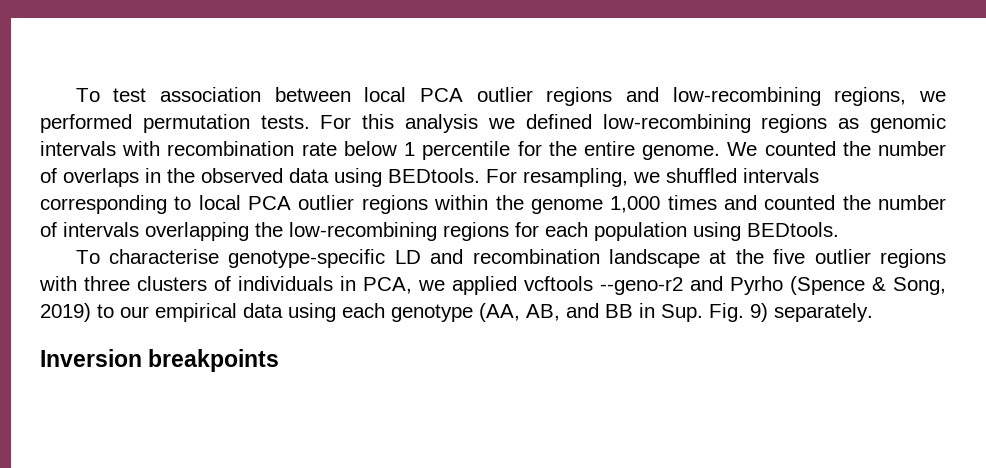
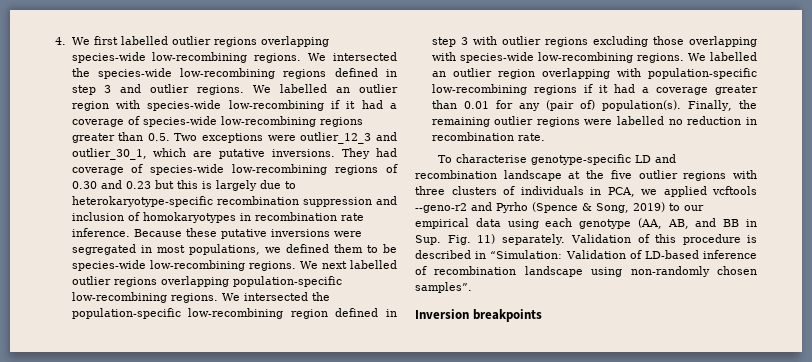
- To test association between local PCA outlier regions and low-recombining regions, we performed permutation tests. For this analysis we defined low-recombining regions as genomic intervals with recombination rate below 1 percentile for the entire genome. We counted the number of overlaps in the observed data using BEDtools. For resampling, we shuffled intervals corresponding to local PCA outlier regions within the genome 1,000 times and counted the number of intervals overlapping the low-recombining regions for each population using BEDtools.
+ 4. We first labelled outlier regions overlapping species-wide low-recombining regions. We intersected the species-wide low-recombining regions defined in step 3 and outlier regions. We labelled an outlier region with species-wide low-recombining if it had a coverage of species-wide low-recombining regions greater than 0.5. Two exceptions were outlier_12_3 and outlier_30_1, which are putative inversions. They had coverage of species-wide low-recombining regions of 0.30 and 0.23 but this is largely due to heterokaryotype-specific recombination suppression and inclusion of homokaryotypes in recombination rate inference. Because these putative inversions were segregated in most populations, we defined them to be species-wide low-recombining regions. We next labelled outlier regions overlapping population-specific low-recombining regions. We intersected the population-specific low-recombining region defined in step 3 with outlier regions excluding those overlapping with species-wide low-recombining regions. We labelled an outlier region overlapping with population-specific low-recombining regions if it had a coverage greater than 0.01 for any (pair of) population(s). Finally, the remaining outlier regions were labelled no reduction in recombination rate.
- To characterise genotype-specific LD and recombination landscape at the five outlier regions with three clusters of individuals in PCA, we applied vcftools --geno-r2 and Pyrho (Spence & Song, 2019) to our empirical data using each genotype (AA, AB, and BB in Sup. Fig. 9) separately.
+ To characterise genotype-specific LD and recombination landscape at the five outlier regions with three clusters of individuals in PCA, we applied vcftools --geno-r2 and Pyrho (Spence & Song, 2019) to our empirical data using each genotype (AA, AB, and BB in Sup. Fig. 11) separately. Validation of this procedure is described in “Simulation: Validation of LD-based inference of recombination landscape using non-randomly chosen samples”.

